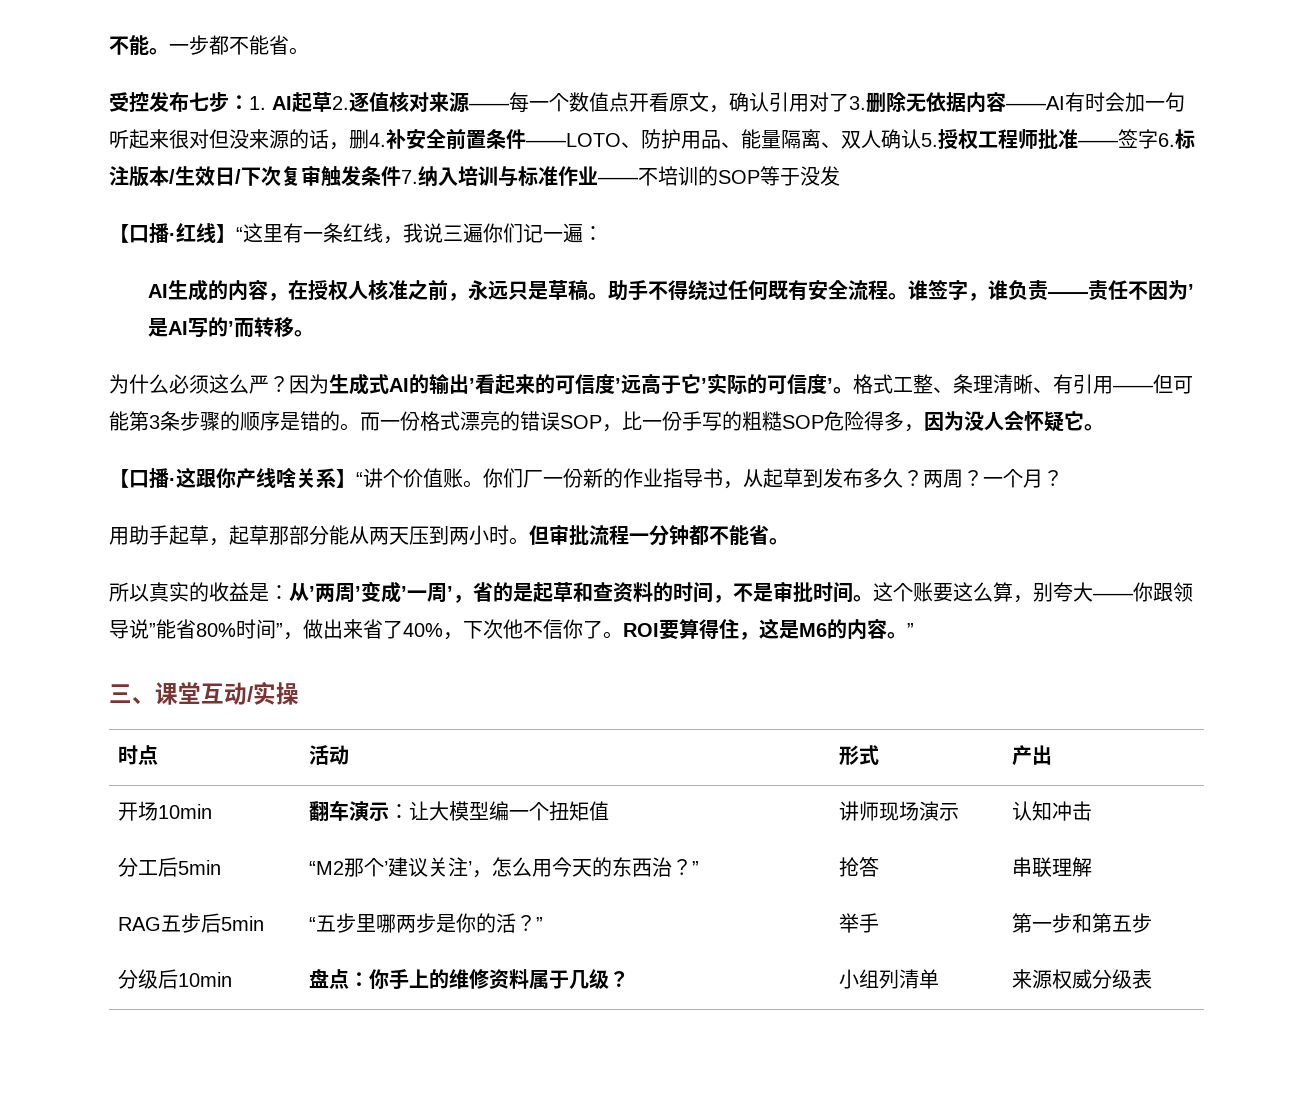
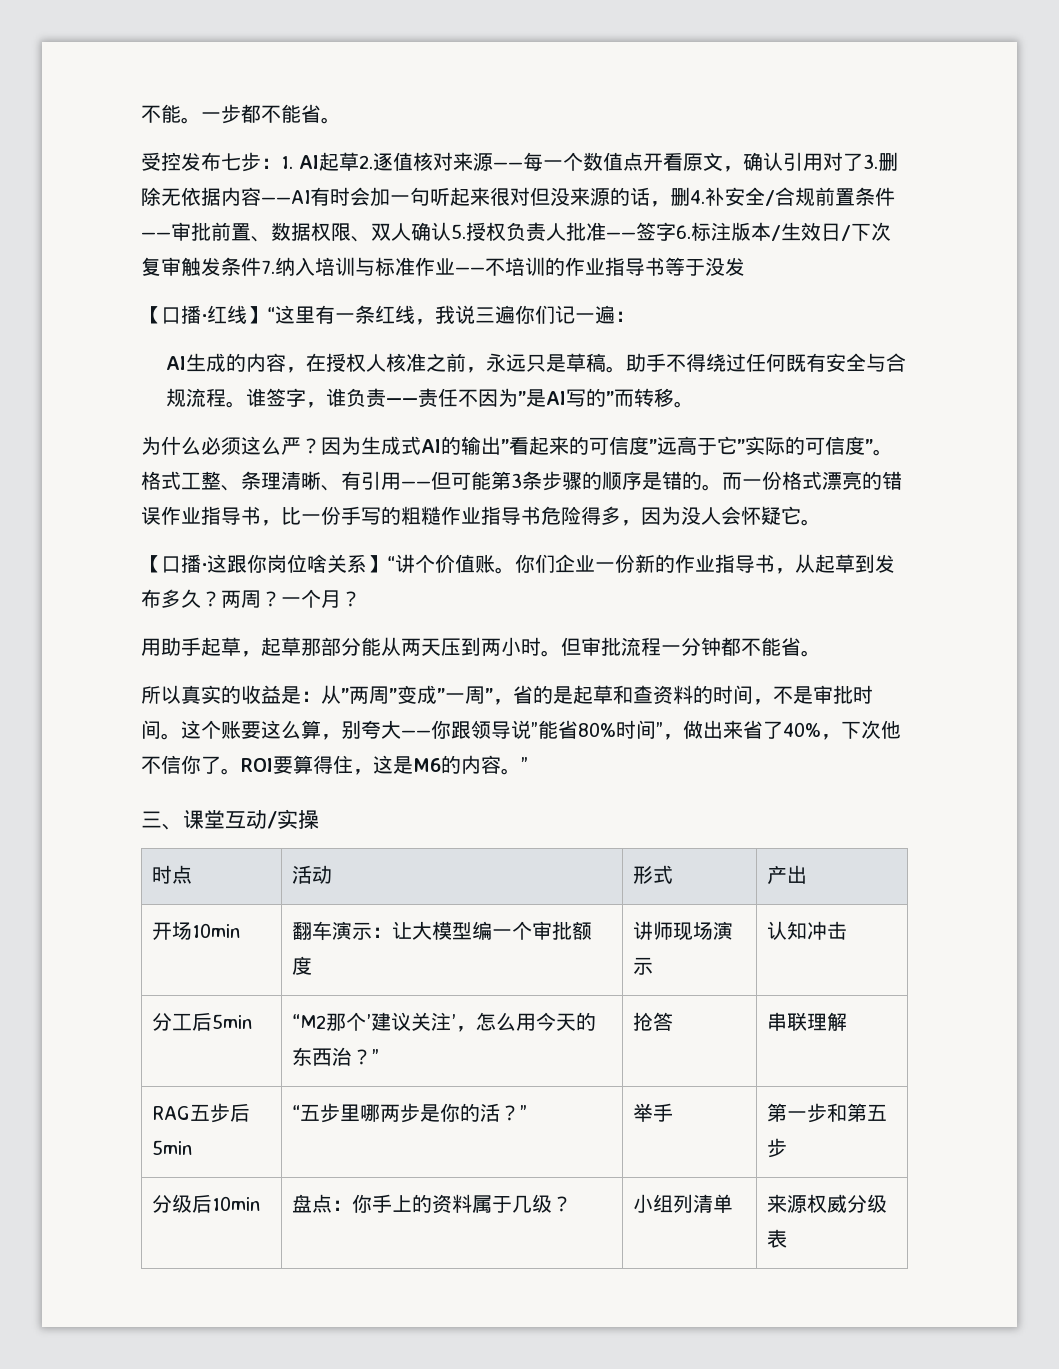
- 1. AI起草2.逐值核对来源——每一个数值点开看原文，确认引用对了3.删除无依据内容——AI有时会加一句听起来很对但没来源的话，删4.补安全前置条件——LOTO、防护用品、能量隔离、双人确认5.授权工程师批准——签字6.标注版本/生效日/下次复审触发条件7.纳入培训与标准作业——不培训的SOP等于没发
+ 1. AI起草2.逐值核对来源——每一个数值点开看原文，确认引用对了3.删除无依据内容——AI有时会加一句听起来很对但没来源的话，删4.补安全/合规前置条件——审批前置、数据权限、双人确认5.授权负责人批准——签字6.标注版本/生效日/下次复审触发条件7.纳入培训与标准作业——不培训的作业指导书等于没发
- 助手不得绕过任何既有安全流程。
+ 助手不得绕过任何既有安全与合规流程。
- 谁签字，谁负责——责任不因为’是AI写的’而转移。
+ 谁签字，谁负责——责任不因为”是AI写的”而转移。
- 因为生成式AI的输出’看起来的可信度’远高于它’实际的可信度’。
+ 因为生成式AI的输出”看起来的可信度”远高于它”实际的可信度”。
- 而一份格式漂亮的错误SOP，比一份手写的粗糙SOP危险得多，因为没人会怀疑它。
+ 而一份格式漂亮的错误作业指导书，比一份手写的粗糙作业指导书危险得多，因为没人会怀疑它。
- 【口播·这跟你产线啥关系】“讲个价值账。
+ 【口播·这跟你岗位啥关系】“讲个价值账。
- 你们厂一份新的作业指导书，从起草到发布多久？
+ 你们企业一份新的作业指导书，从起草到发布多久？
- 所以真实的收益是：从’两周’变成’一周’，省的是起草和查资料的时间，不是审批时间。
+ 所以真实的收益是：从”两周”变成”一周”，省的是起草和查资料的时间，不是审批时间。
- 开场10min | 翻车演示：让大模型编一个扭矩值 | 讲师现场演示 | 认知冲击
+ 开场10min | 翻车演示：让大模型编一个审批额度 | 讲师现场演示 | 认知冲击
- 分级后10min | 盘点：你手上的维修资料属于几级？ | 小组列清单 | 来源权威分级表
+ 分级后10min | 盘点：你手上的资料属于几级？ | 小组列清单 | 来源权威分级表

